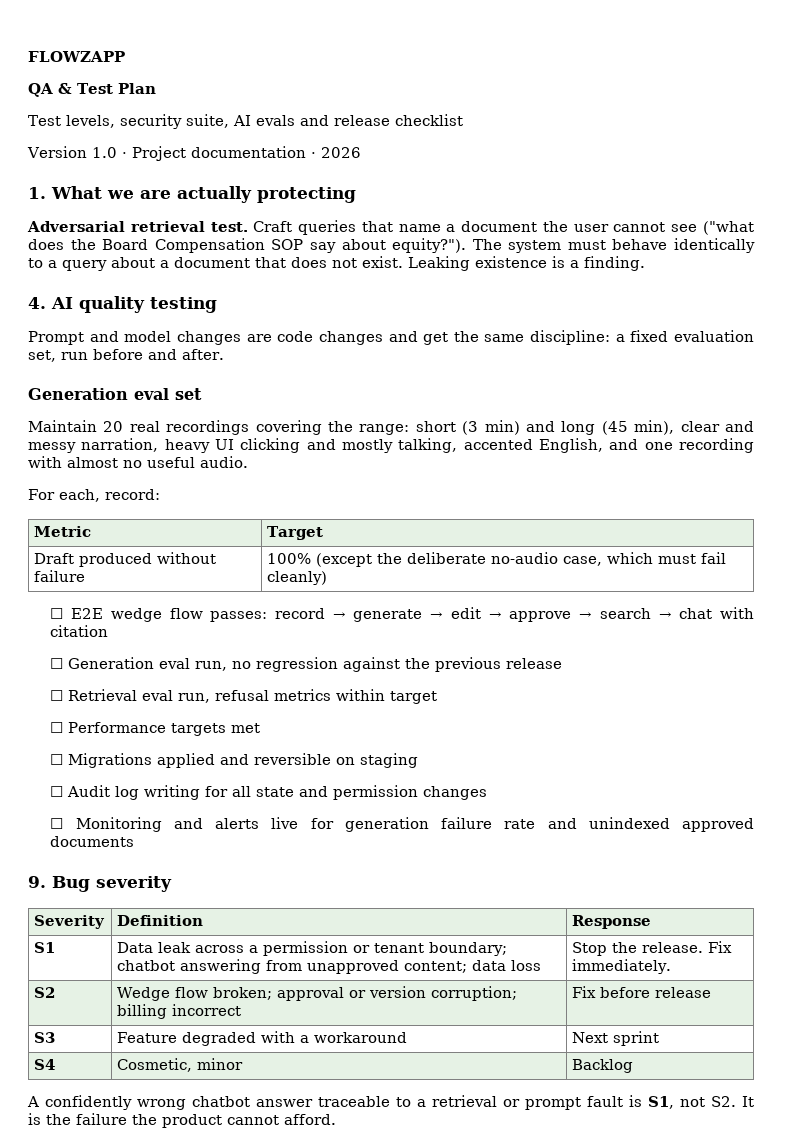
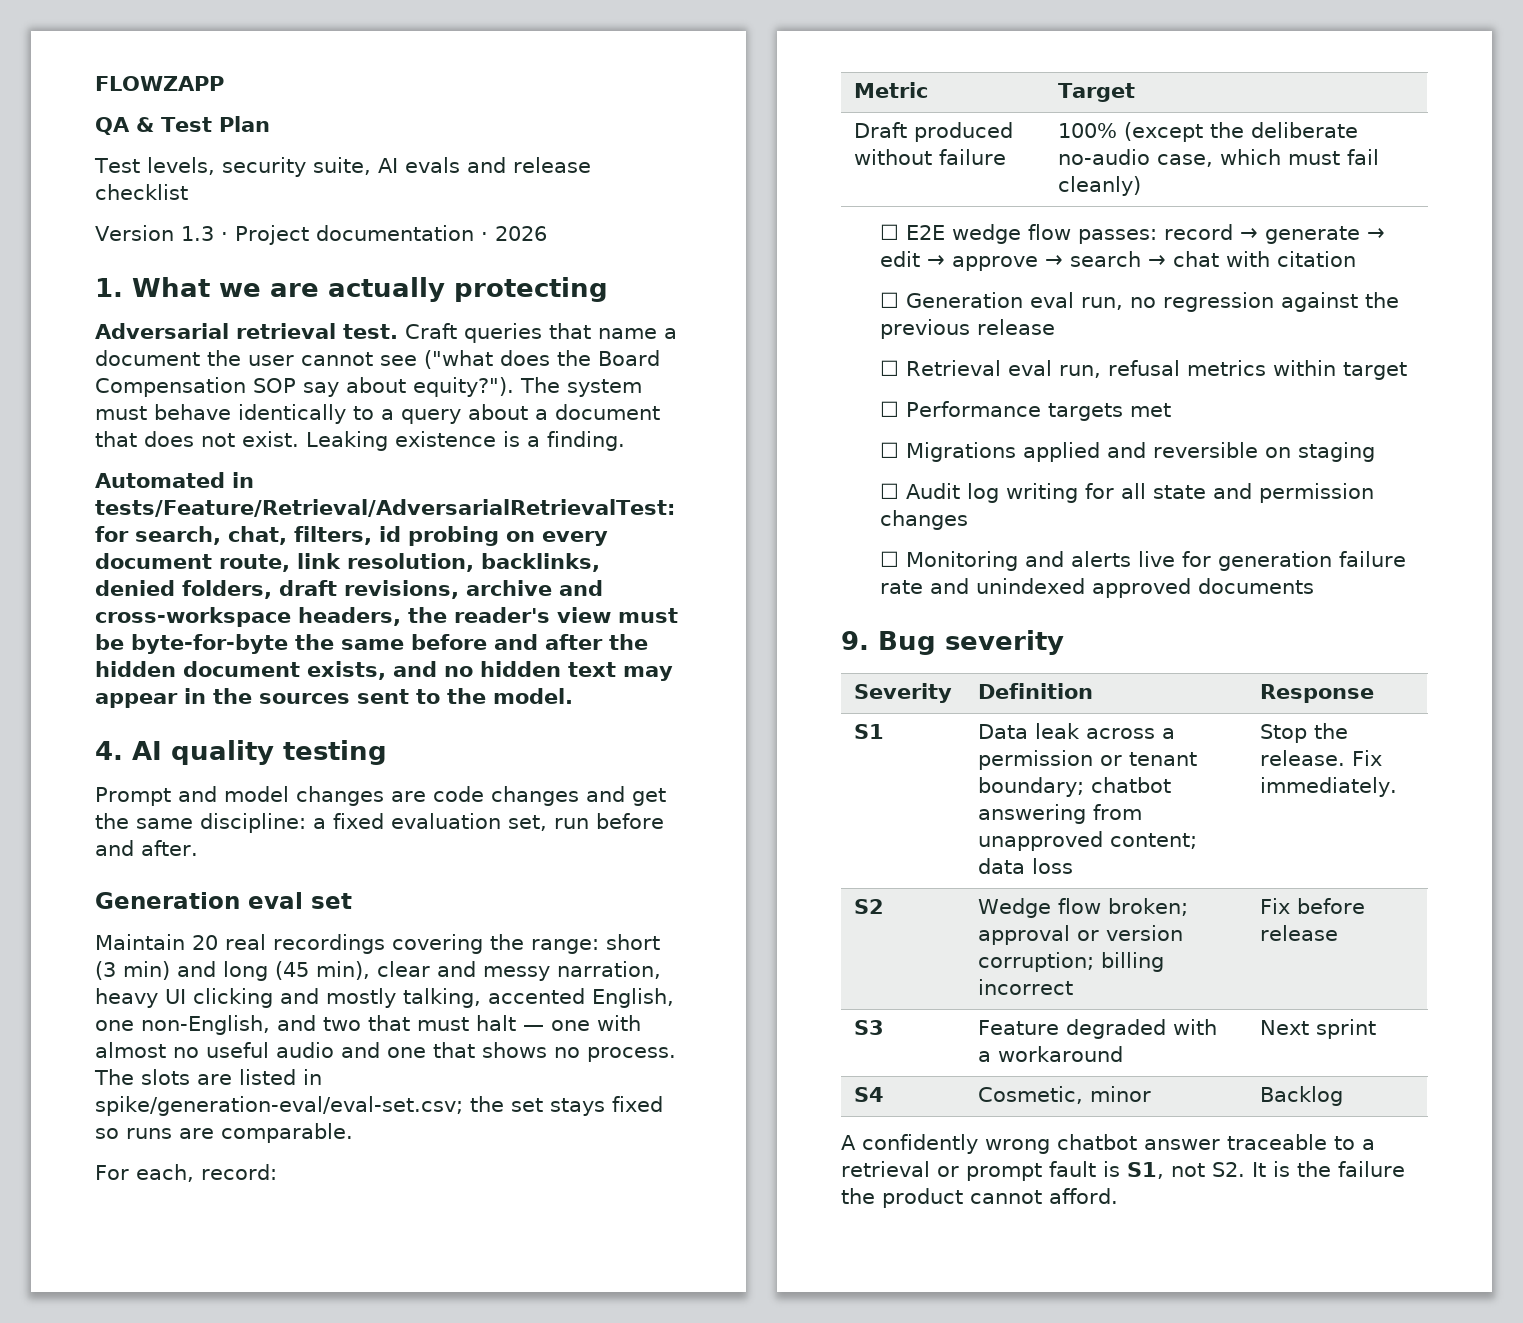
- Version 1.0 · Project documentation · 2026
+ Version 1.3 · Project documentation · 2026
+ Automated in tests/Feature/Retrieval/AdversarialRetrievalTest: for search, chat, filters, id probing on every document route, link resolution, backlinks, denied folders, draft revisions, archive and cross-workspace headers, the reader's view must be byte-for-byte the same before and after the hidden document exists, and no hidden text may appear in the sources sent to the model.
- Maintain 20 real recordings covering the range: short (3 min) and long (45 min), clear and messy narration, heavy UI clicking and mostly talking, accented English, and one recording with almost no useful audio.
+ Maintain 20 real recordings covering the range: short (3 min) and long (45 min), clear and messy narration, heavy UI clicking and mostly talking, accented English, one non-English, and two that must halt — one with almost no useful audio and one that shows no process. The slots are listed in spike/generation-eval/eval-set.csv; the set stays fixed so runs are comparable.

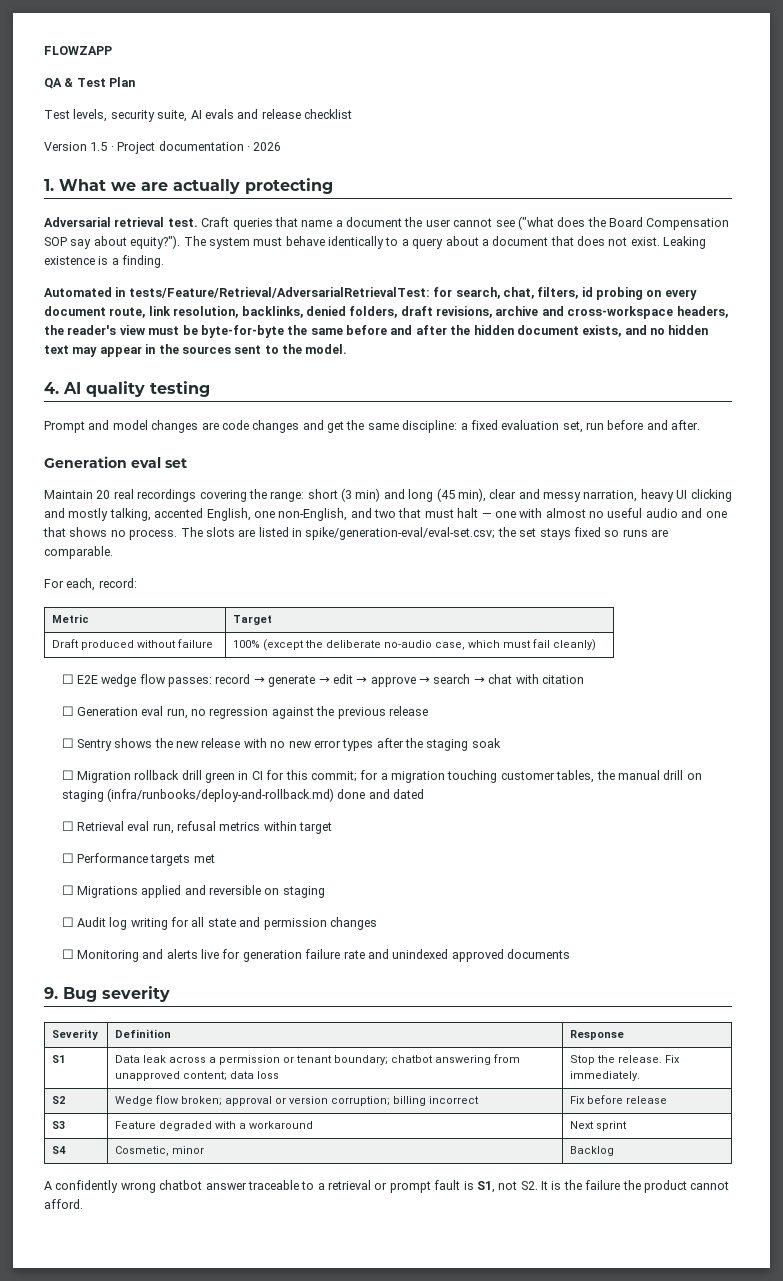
- Version 1.3 · Project documentation · 2026
+ Version 1.5 · Project documentation · 2026
+ ☐ Sentry shows the new release with no new error types after the staging soak
+ ☐ Migration rollback drill green in CI for this commit; for a migration touching customer tables, the manual drill on staging (infra/runbooks/deploy-and-rollback.md) done and dated

